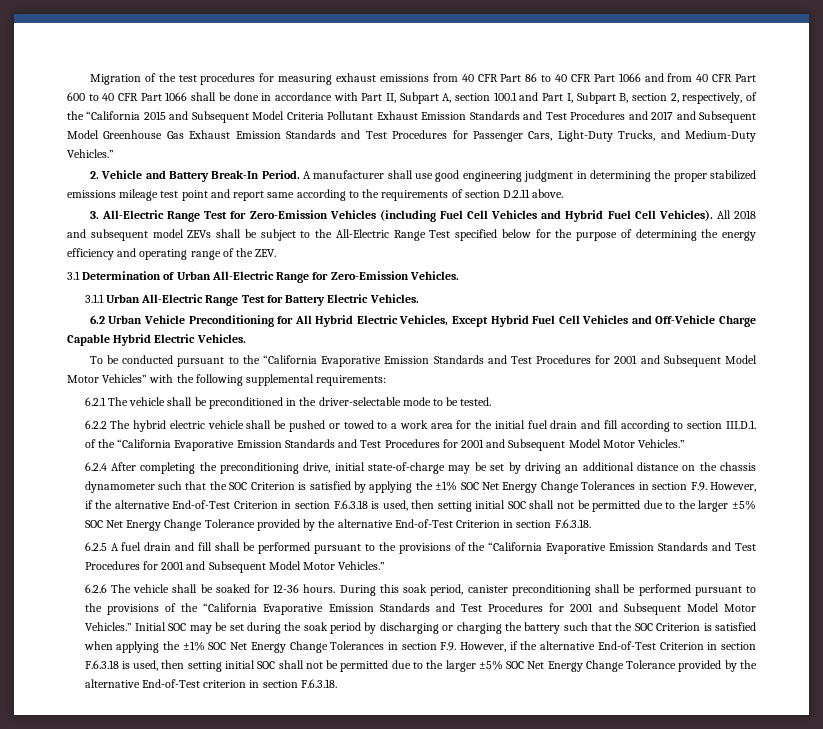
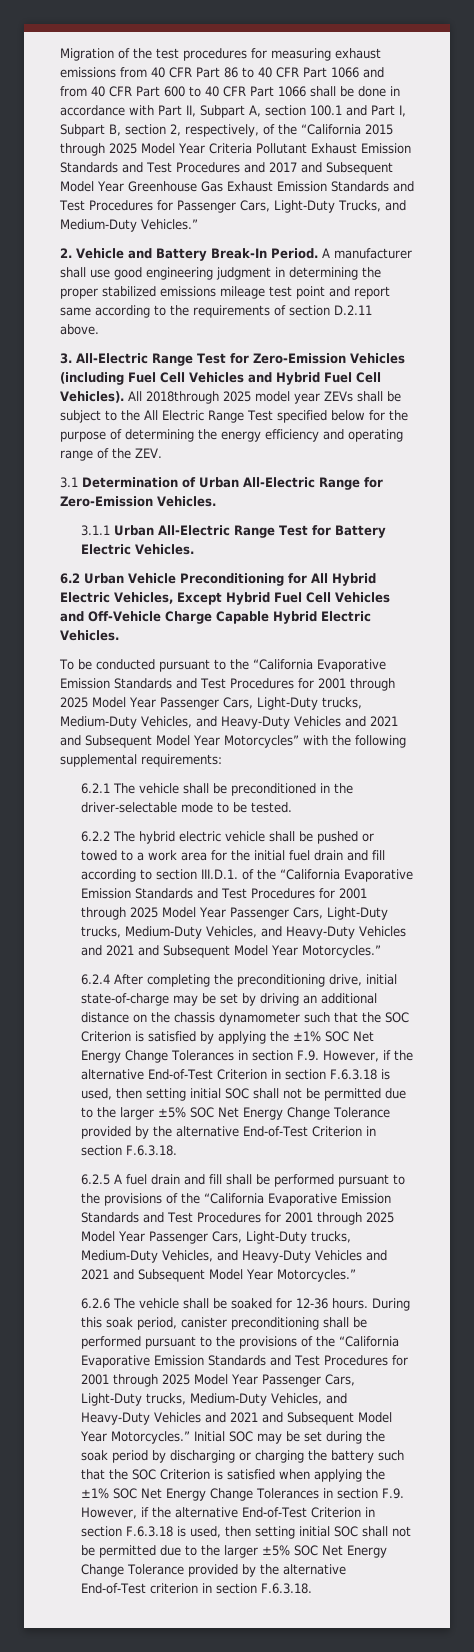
- Migration of the test procedures for measuring exhaust emissions from 40 CFR Part 86 to 40 CFR Part 1066 and from 40 CFR Part 600 to 40 CFR Part 1066 shall be done in accordance with Part II, Subpart A, section 100.1 and Part I, Subpart B, section 2, respectively, of the “California 2015 and Subsequent Model Criteria Pollutant Exhaust Emission Standards and Test Procedures and 2017 and Subsequent Model Greenhouse Gas Exhaust Emission Standards and Test Procedures for Passenger Cars, Light-Duty Trucks, and Medium-Duty Vehicles.”
+ Migration of the test procedures for measuring exhaust emissions from 40 CFR Part 86 to 40 CFR Part 1066 and from 40 CFR Part 600 to 40 CFR Part 1066 shall be done in accordance with Part II, Subpart A, section 100.1 and Part I, Subpart B, section 2, respectively, of the “California 2015 through 2025 Model Year Criteria Pollutant Exhaust Emission Standards and Test Procedures and 2017 and Subsequent Model Year Greenhouse Gas Exhaust Emission Standards and Test Procedures for Passenger Cars, Light-Duty Trucks, and Medium-Duty Vehicles.”
- All 2018 and subsequent model ZEVs shall be subject to the All-Electric Range Test specified below for the purpose of determining the energy efficiency and operating range of the ZEV.
+ All 2018through 2025 model year ZEVs shall be subject to the All Electric Range Test specified below for the purpose of determining the energy efficiency and operating range of the ZEV.
- To be conducted pursuant to the “California Evaporative Emission Standards and Test Procedures for 2001 and Subsequent Model Motor Vehicles” with the following supplemental requirements:
+ To be conducted pursuant to the “California Evaporative Emission Standards and Test Procedures for 2001 through 2025 Model Year Passenger Cars, Light-Duty trucks, Medium-Duty Vehicles, and Heavy-Duty Vehicles and 2021 and Subsequent Model Year Motorcycles” with the following supplemental requirements:
- 6.2.2 The hybrid electric vehicle shall be pushed or towed to a work area for the initial fuel drain and fill according to section III.D.1. of the “California Evaporative Emission Standards and Test Procedures for 2001 and Subsequent Model Motor Vehicles.”
+ 6.2.2 The hybrid electric vehicle shall be pushed or towed to a work area for the initial fuel drain and fill according to section III.D.1. of the “California Evaporative Emission Standards and Test Procedures for 2001 through 2025 Model Year Passenger Cars, Light-Duty trucks, Medium-Duty Vehicles, and Heavy-Duty Vehicles and 2021 and Subsequent Model Year Motorcycles.”
- 6.2.5 A fuel drain and fill shall be performed pursuant to the provisions of the “California Evaporative Emission Standards and Test Procedures for 2001 and Subsequent Model Motor Vehicles.”
+ 6.2.5 A fuel drain and fill shall be performed pursuant to the provisions of the “California Evaporative Emission Standards and Test Procedures for 2001 through 2025 Model Year Passenger Cars, Light-Duty trucks, Medium-Duty Vehicles, and Heavy-Duty Vehicles and 2021 and Subsequent Model Year Motorcycles.”
- During this soak period, canister preconditioning shall be performed pursuant to the provisions of the “California Evaporative Emission Standards and Test Procedures for 2001 and Subsequent Model Motor Vehicles.”
+ During this soak period, canister preconditioning shall be performed pursuant to the provisions of the “California Evaporative Emission Standards and Test Procedures for 2001 through 2025 Model Year Passenger Cars, Light-Duty trucks, Medium-Duty Vehicles, and Heavy-Duty Vehicles and 2021 and Subsequent Model Year Motorcycles.”

